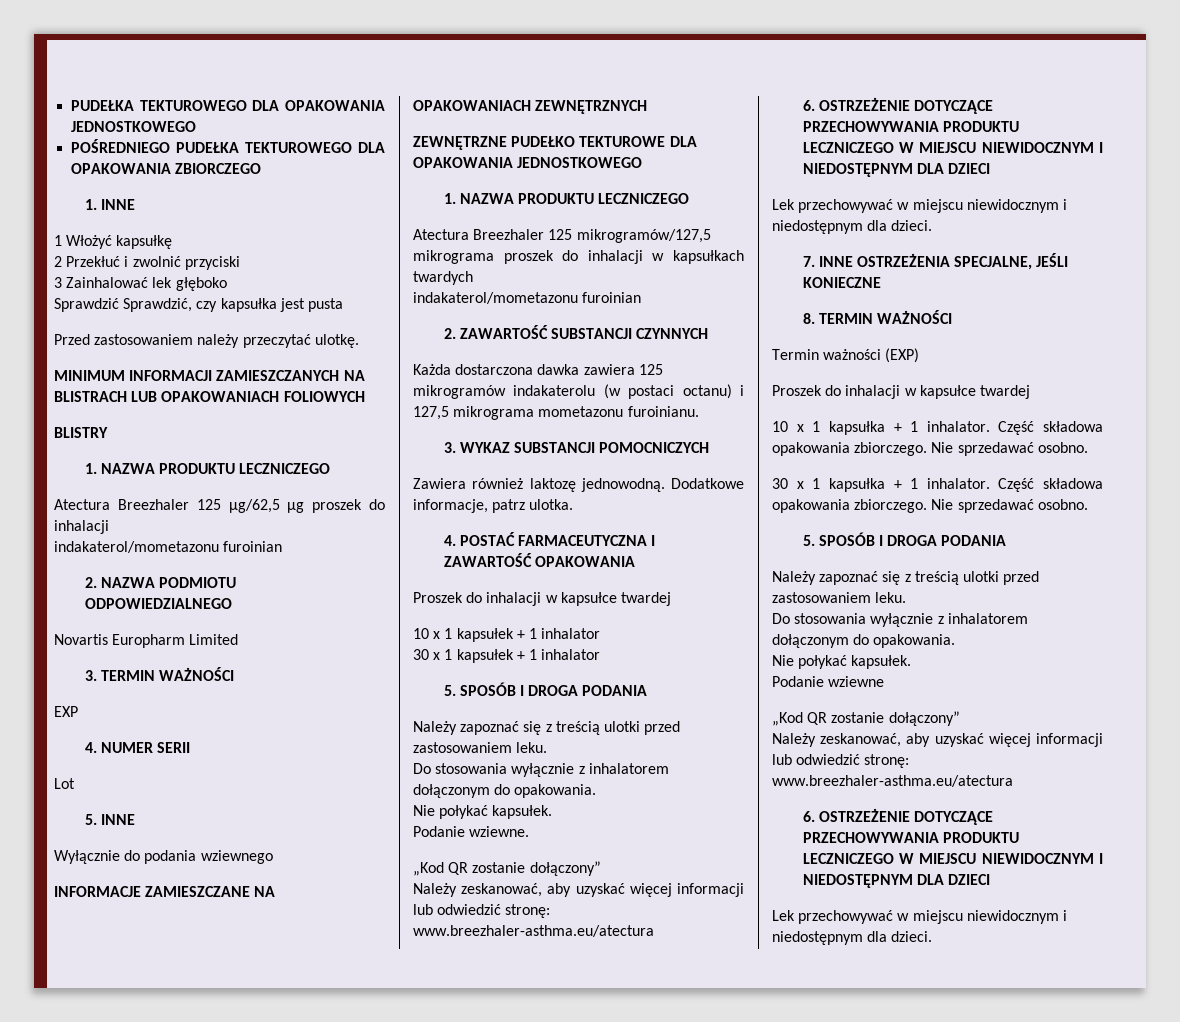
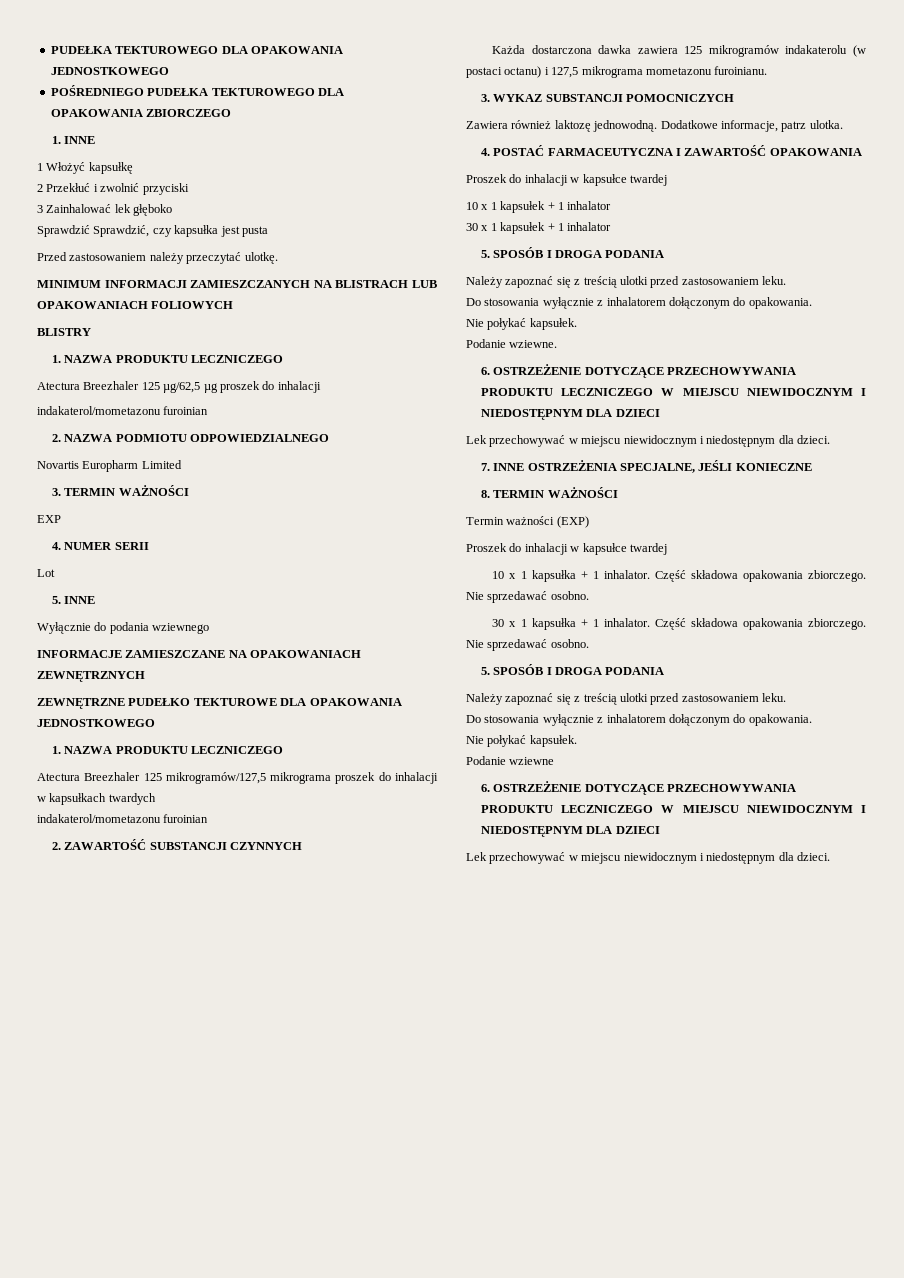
  Podanie wziewne.
- „Kod QR zostanie dołączony”
- Należy zeskanować, aby uzyskać więcej informacji lub odwiedzić stronę: www.breezhaler-asthma.eu/atectura
  Podanie wziewne
- „Kod QR zostanie dołączony”
- Należy zeskanować, aby uzyskać więcej informacji lub odwiedzić stronę: www.breezhaler-asthma.eu/atectura

